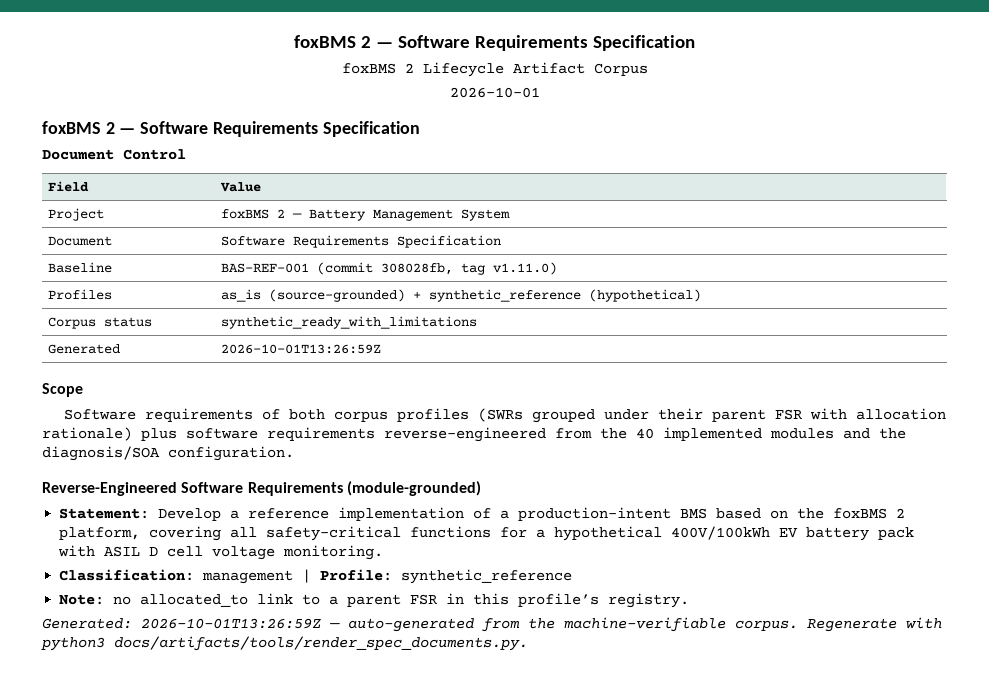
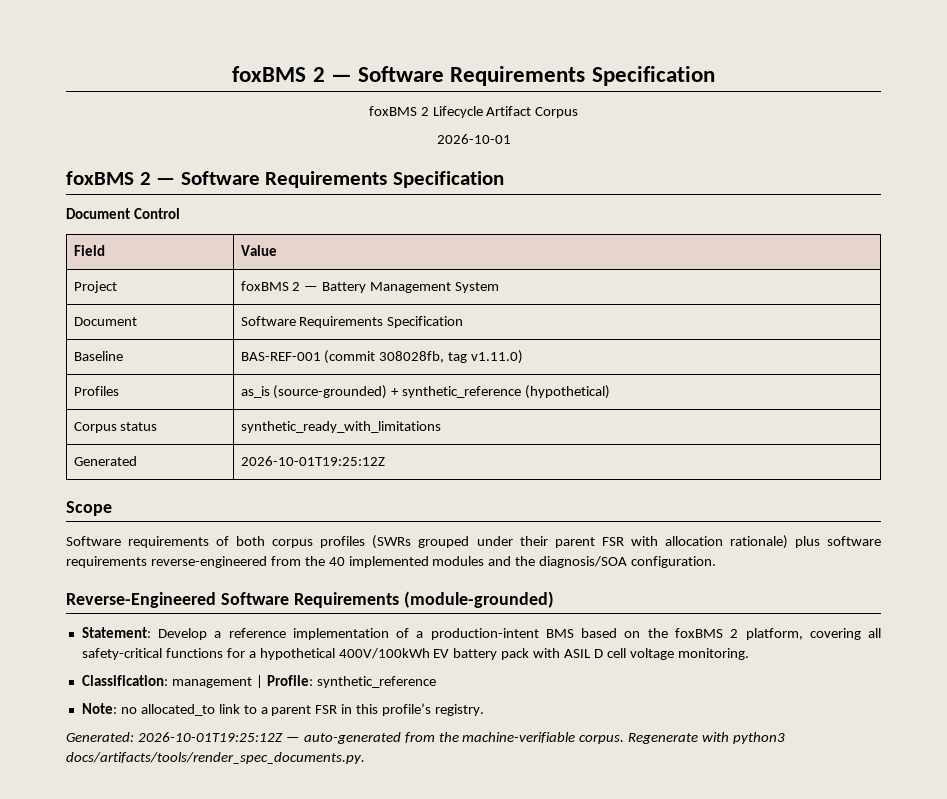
- Generated | 2026-10-01T13:26:59Z
+ Generated | 2026-10-01T19:25:12Z
- Generated: 2026-10-01T13:26:59Z — auto-generated from the machine-verifiable corpus.
+ Generated: 2026-10-01T19:25:12Z — auto-generated from the machine-verifiable corpus.

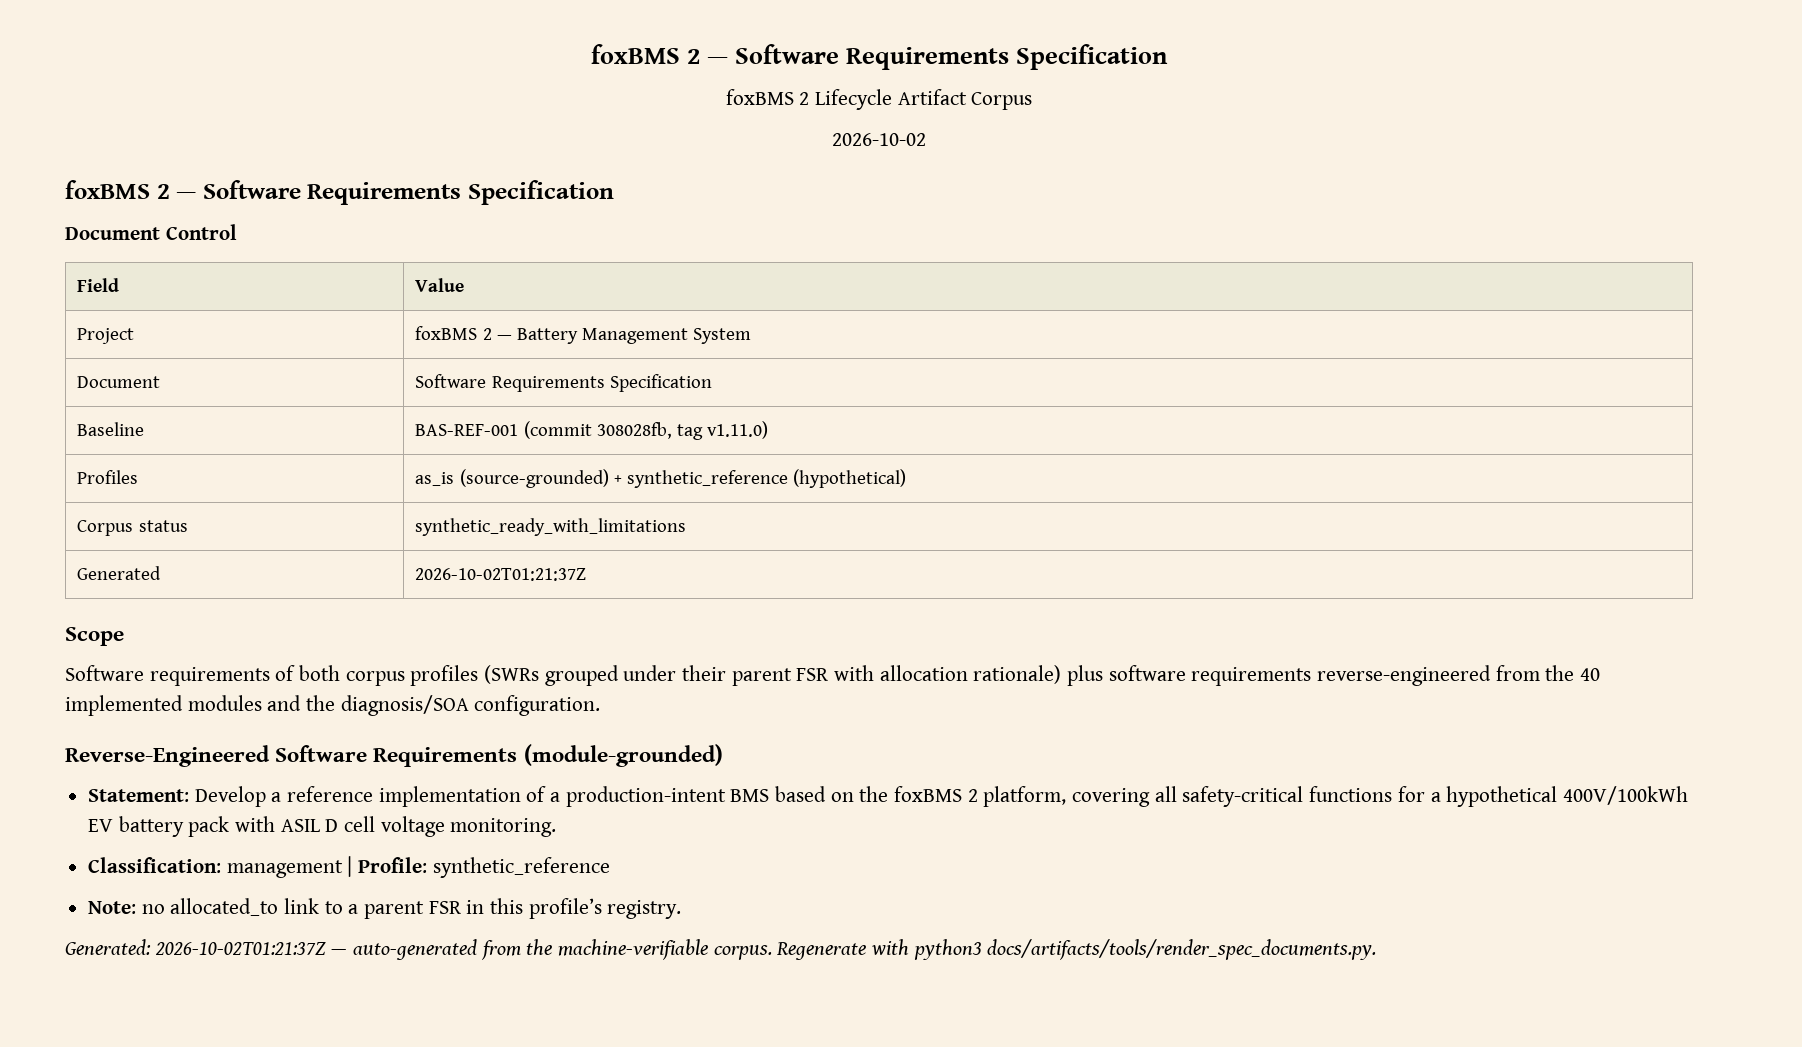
- 2026-10-01
+ 2026-10-02
- Generated | 2026-10-01T19:25:12Z
+ Generated | 2026-10-02T01:21:37Z
- Generated: 2026-10-01T19:25:12Z — auto-generated from the machine-verifiable corpus.
+ Generated: 2026-10-02T01:21:37Z — auto-generated from the machine-verifiable corpus.

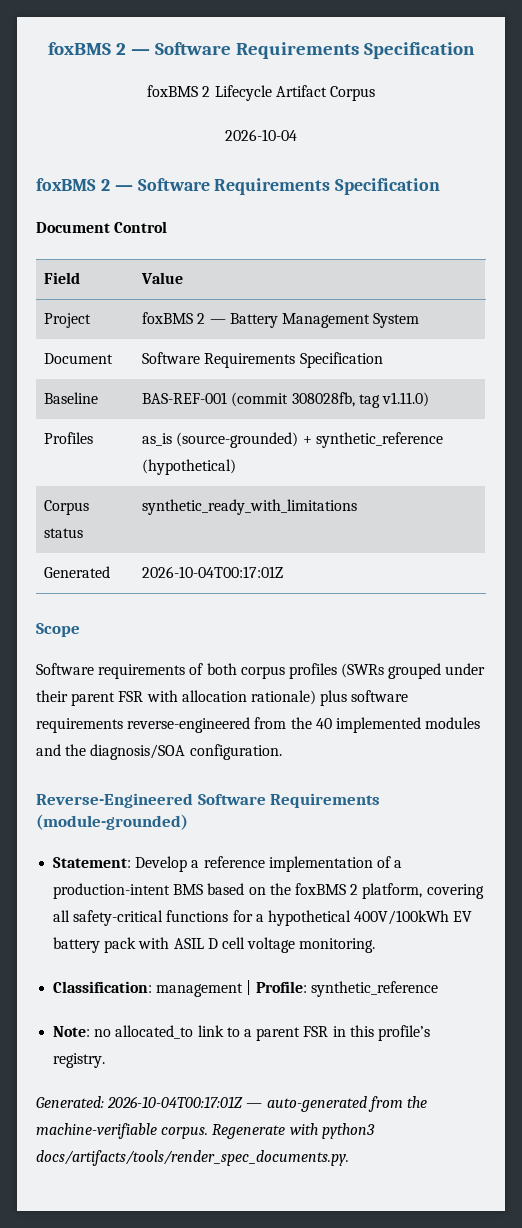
- 2026-10-02
+ 2026-10-04
- Generated | 2026-10-02T01:21:37Z
+ Generated | 2026-10-04T00:17:01Z
- Generated: 2026-10-02T01:21:37Z — auto-generated from the machine-verifiable corpus.
+ Generated: 2026-10-04T00:17:01Z — auto-generated from the machine-verifiable corpus.

